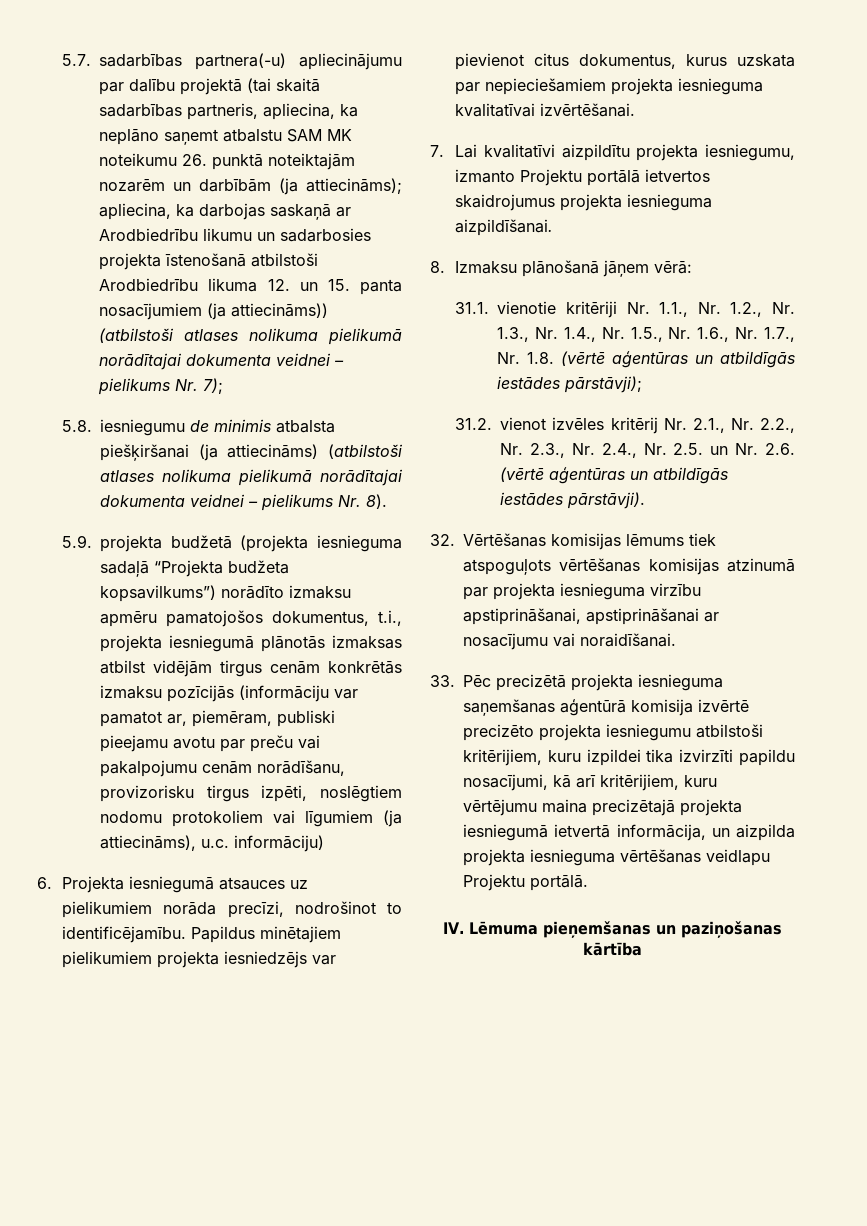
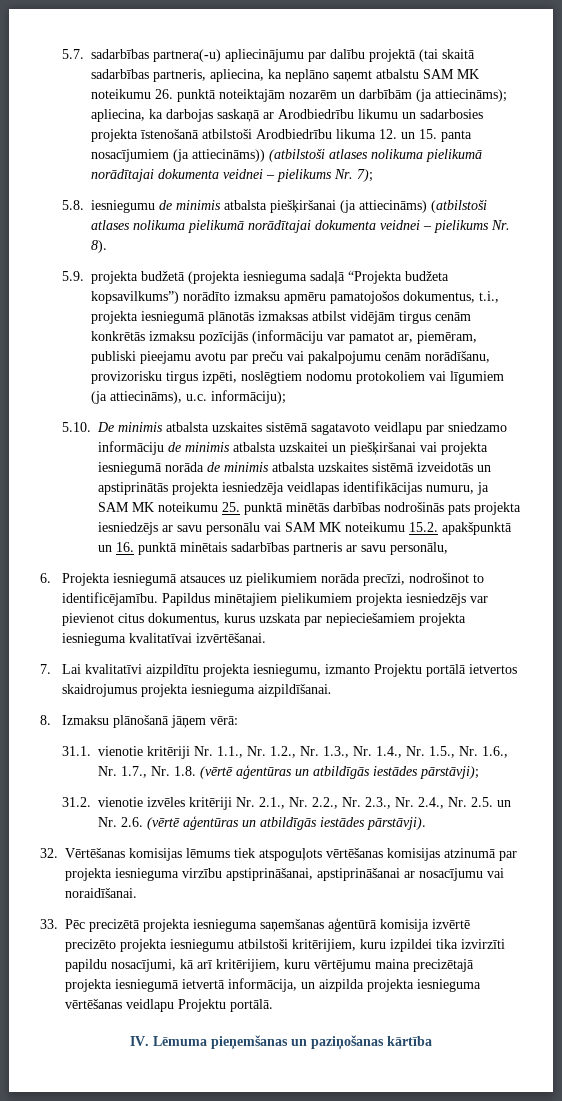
- 5.9. projekta budžetā (projekta iesnieguma sadaļā “Projekta budžeta kopsavilkums”) norādīto izmaksu apmēru pamatojošos dokumentus, t.i., projekta iesniegumā plānotās izmaksas atbilst vidējām tirgus cenām konkrētās izmaksu pozīcijās (informāciju var pamatot ar, piemēram, publiski pieejamu avotu par preču vai pakalpojumu cenām norādīšanu, provizorisku tirgus izpēti, noslēgtiem nodomu protokoliem vai līgumiem (ja attiecināms), u.c. informāciju)
+ 5.9. projekta budžetā (projekta iesnieguma sadaļā “Projekta budžeta kopsavilkums”) norādīto izmaksu apmēru pamatojošos dokumentus, t.i., projekta iesniegumā plānotās izmaksas atbilst vidējām tirgus cenām konkrētās izmaksu pozīcijās (informāciju var pamatot ar, piemēram, publiski pieejamu avotu par preču vai pakalpojumu cenām norādīšanu, provizorisku tirgus izpēti, noslēgtiem nodomu protokoliem vai līgumiem (ja attiecināms), u.c. informāciju);
+ 5.10. De minimis atbalsta uzskaites sistēmā sagatavoto veidlapu par sniedzamo informāciju de minimis atbalsta uzskaitei un piešķiršanai vai projekta iesniegumā norāda de minimis atbalsta uzskaites sistēmā izveidotās un apstiprinātās projekta iesniedzēja veidlapas identifikācijas numuru, ja SAM MK noteikumu 25. punktā minētās darbības nodrošinās pats projekta iesniedzējs ar savu personālu vai SAM MK noteikumu 15.2. apakšpunktā un 16. punktā minētais sadarbības partneris ar savu personālu,
- 31.2. vienot izvēles kritērij Nr. 2.1., Nr. 2.2., Nr. 2.3., Nr. 2.4., Nr. 2.5. un Nr. 2.6. (vērtē aģentūras un atbildīgās iestādes pārstāvji).
+ 31.2. vienotie izvēles kritēriji Nr. 2.1., Nr. 2.2., Nr. 2.3., Nr. 2.4., Nr. 2.5. un Nr. 2.6. (vērtē aģentūras un atbildīgās iestādes pārstāvji).

